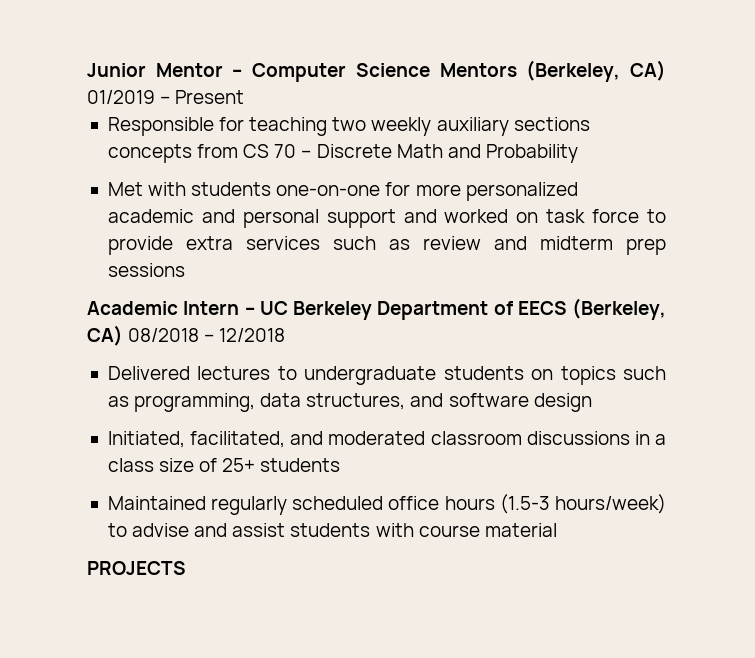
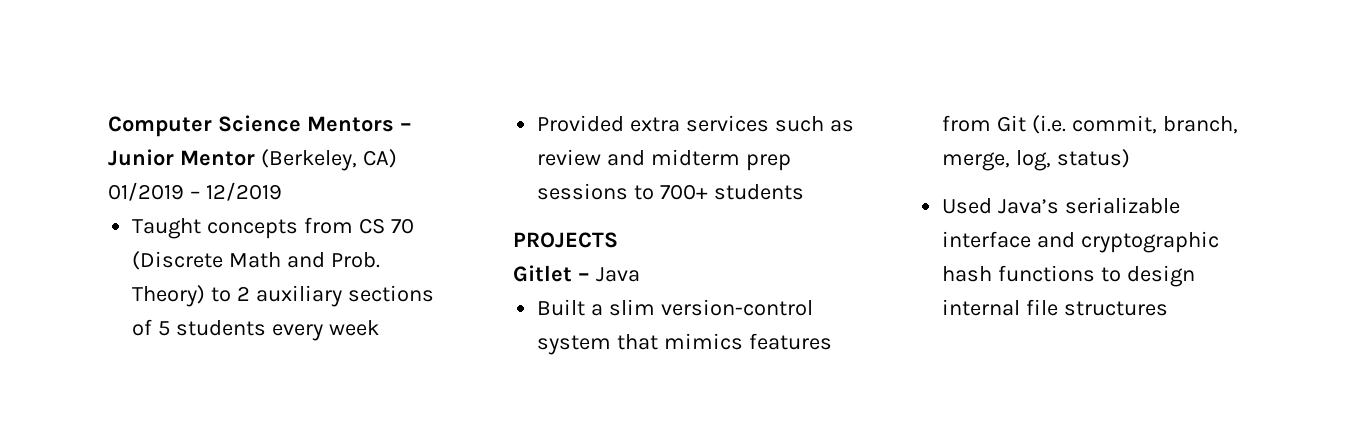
- Junior Mentor – Computer Science Mentors (Berkeley, CA) 01/2019 – Present
- Responsible for teaching two weekly auxiliary sections concepts from CS 70 – Discrete Math and Probability
- Met with students one-on-one for more personalized academic and personal support and worked on task force to provide extra services such as review and midterm prep sessions
- Academic Intern – UC Berkeley Department of EECS (Berkeley, CA) 08/2018 – 12/2018
- Delivered lectures to undergraduate students on topics such as programming, data structures, and software design
- Initiated, facilitated, and moderated classroom discussions in a class size of 25+ students
- Maintained regularly scheduled office hours (1.5-3 hours/week) to advise and assist students with course material
+ Computer Science Mentors – Junior Mentor (Berkeley, CA) 01/2019 – 12/2019
+ Taught concepts from CS 70 (Discrete Math and Prob. Theory) to 2 auxiliary sections of 5 students every week
+ Provided extra services such as review and midterm prep sessions to 700+ students
  PROJECTS
+ Gitlet – Java
+ Built a slim version-control system that mimics features from Git (i.e. commit, branch, merge, log, status)
+ Used Java’s serializable interface and cryptographic hash functions to design internal file structures

